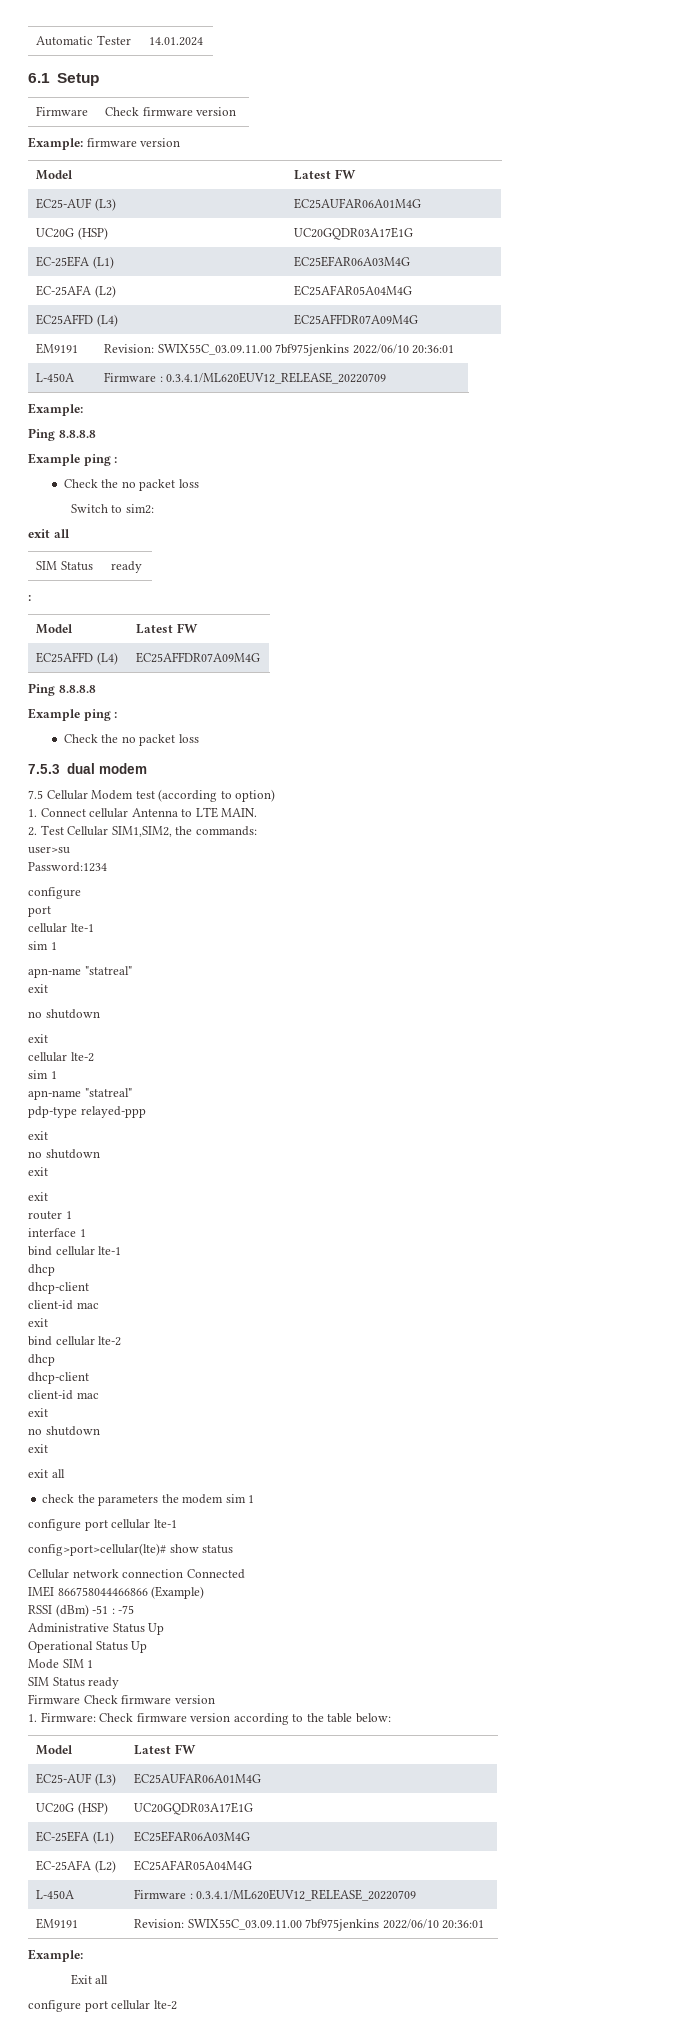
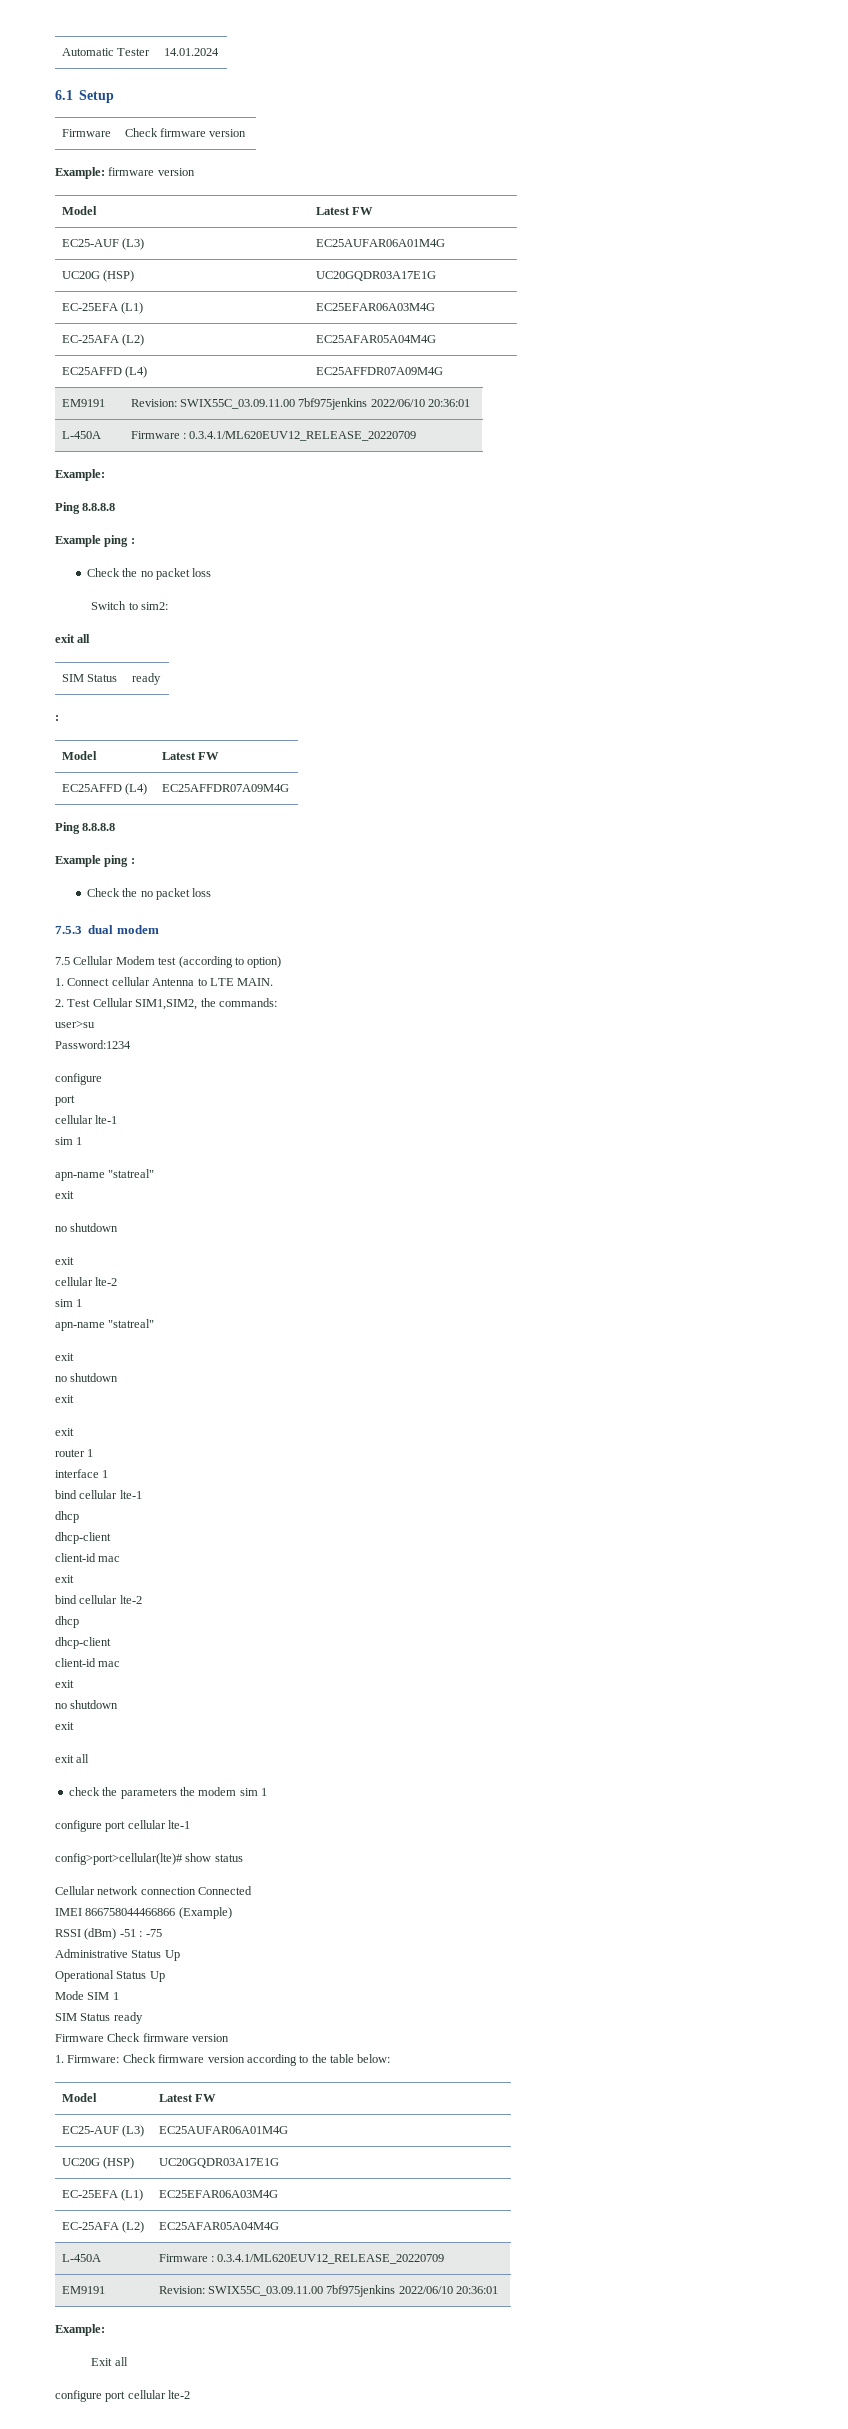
- pdp-type relayed-ppp

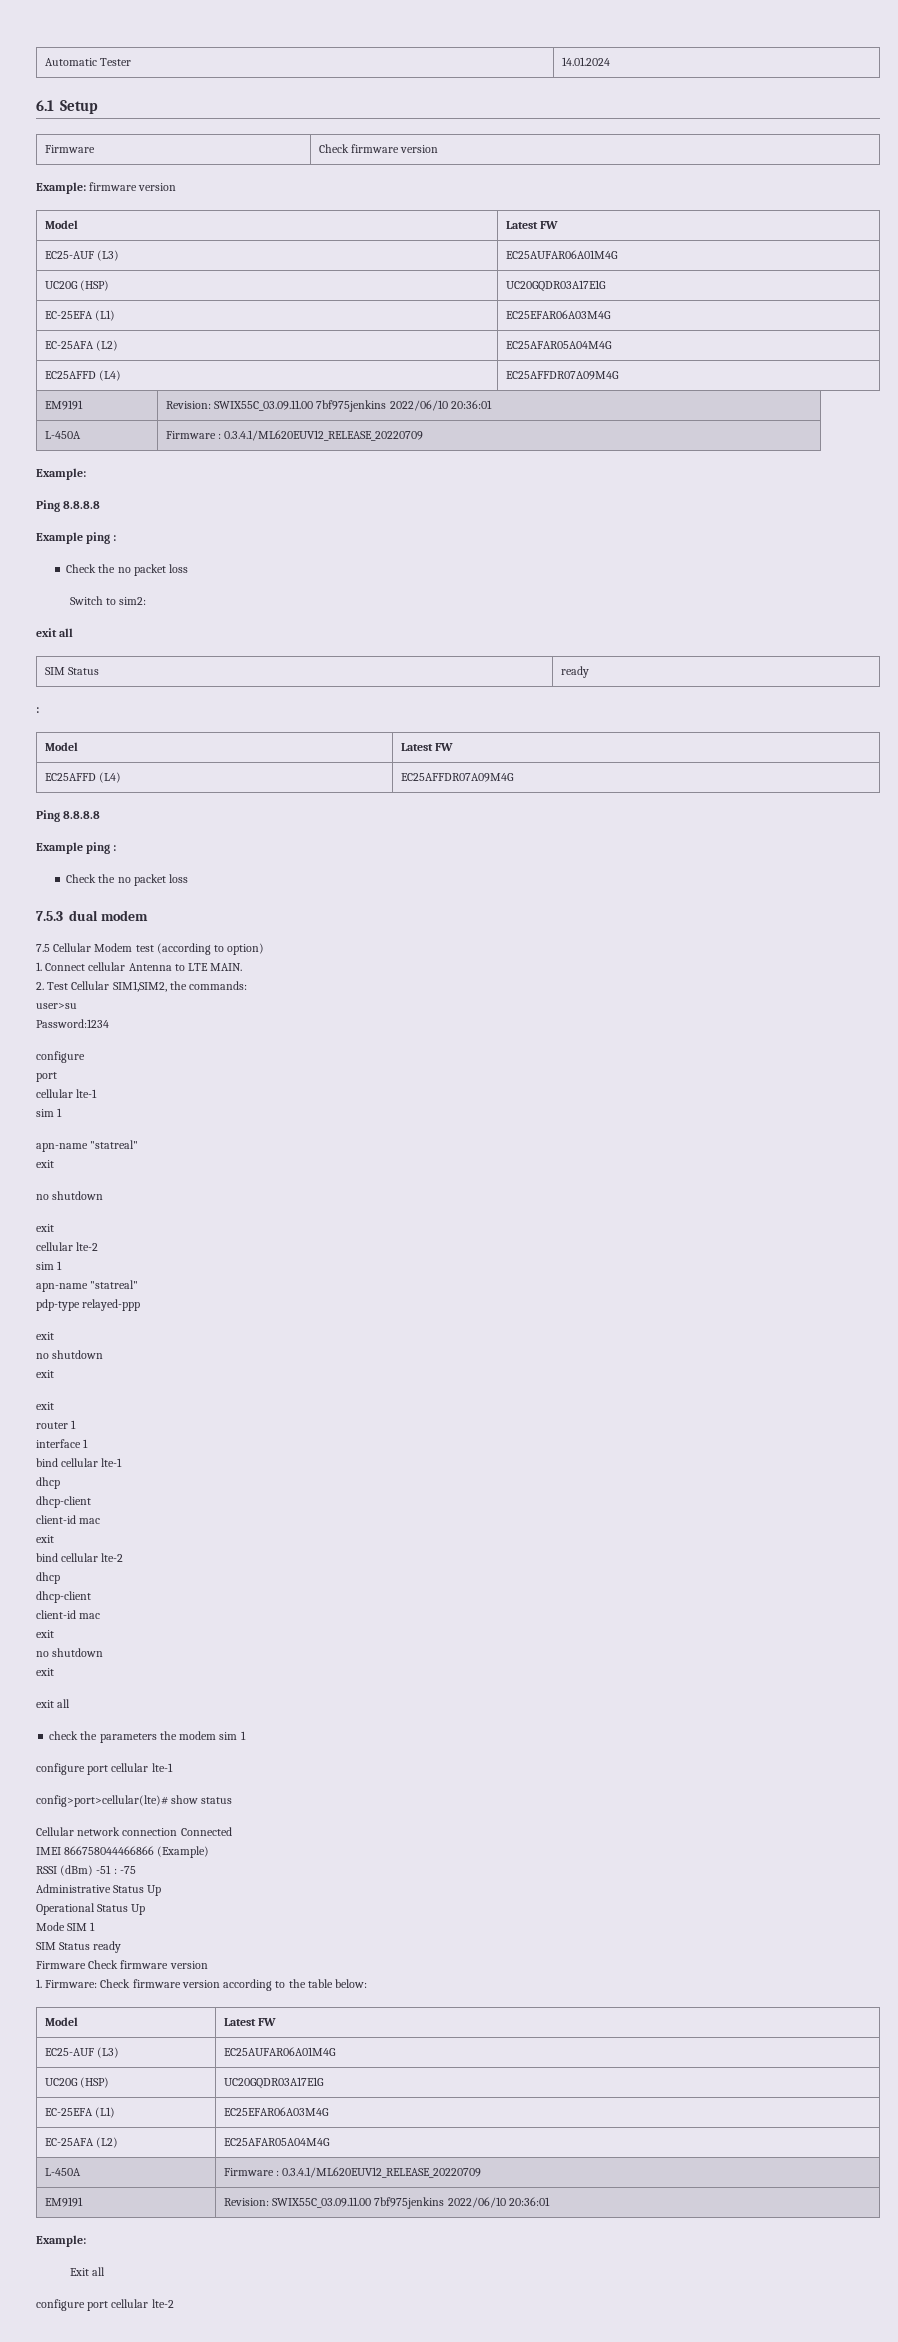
+ pdp-type relayed-ppp

